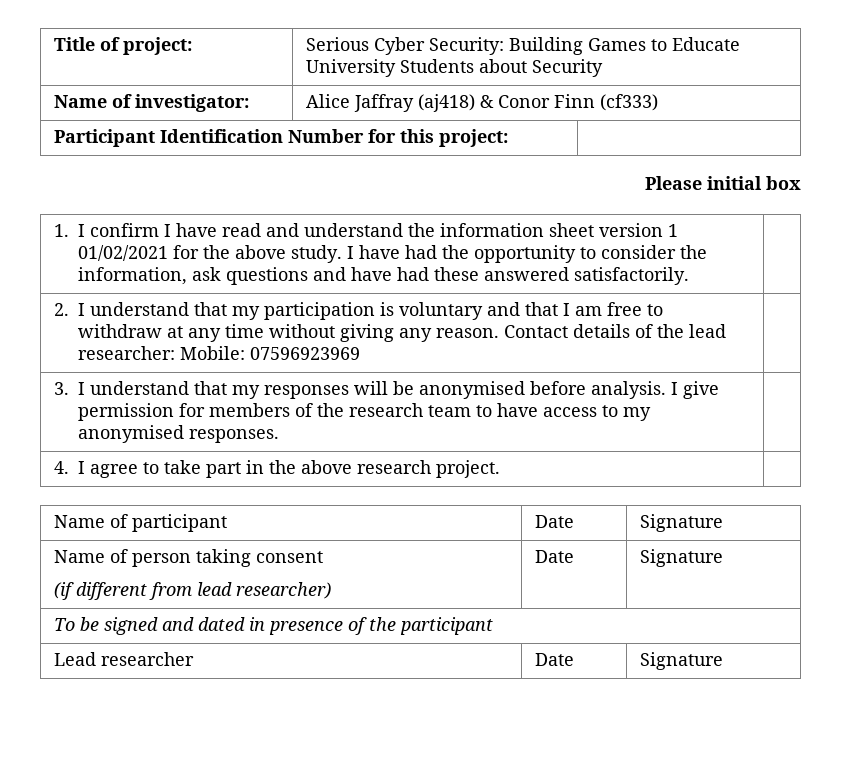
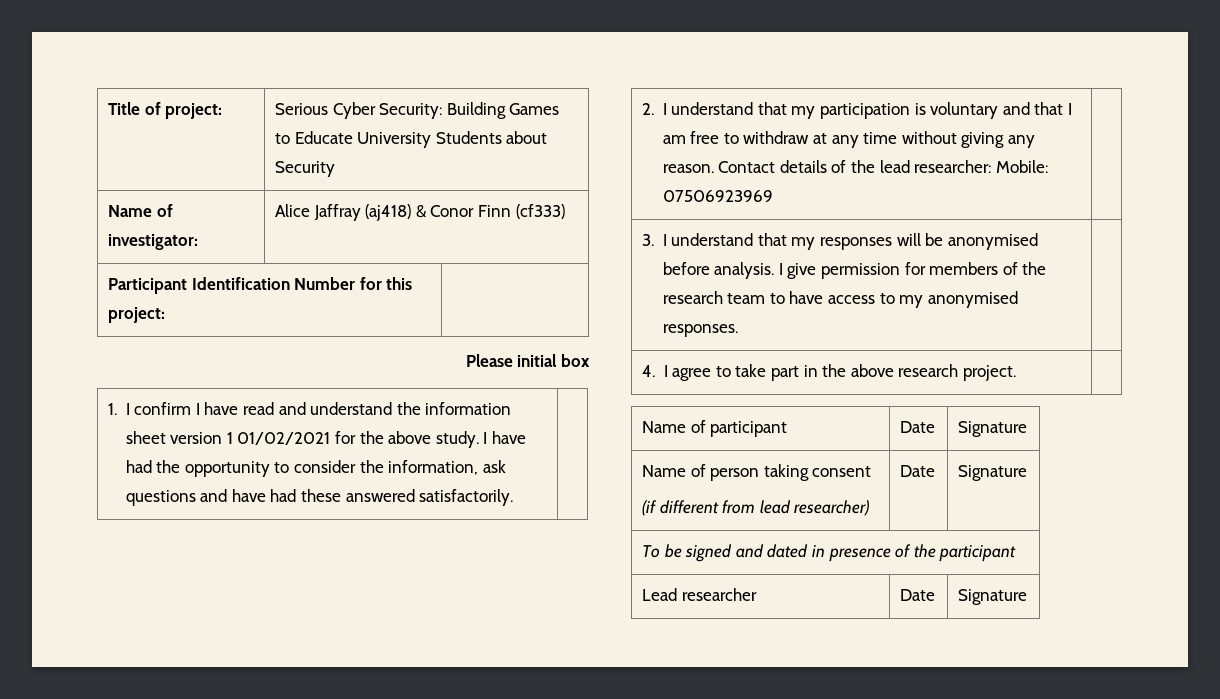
- 2. I understand that my participation is voluntary and that I am free to withdraw at any time without giving any reason. Contact details of the lead researcher: Mobile: 07596923969 |
+ 2. I understand that my participation is voluntary and that I am free to withdraw at any time without giving any reason. Contact details of the lead researcher: Mobile: 07506923969 |

